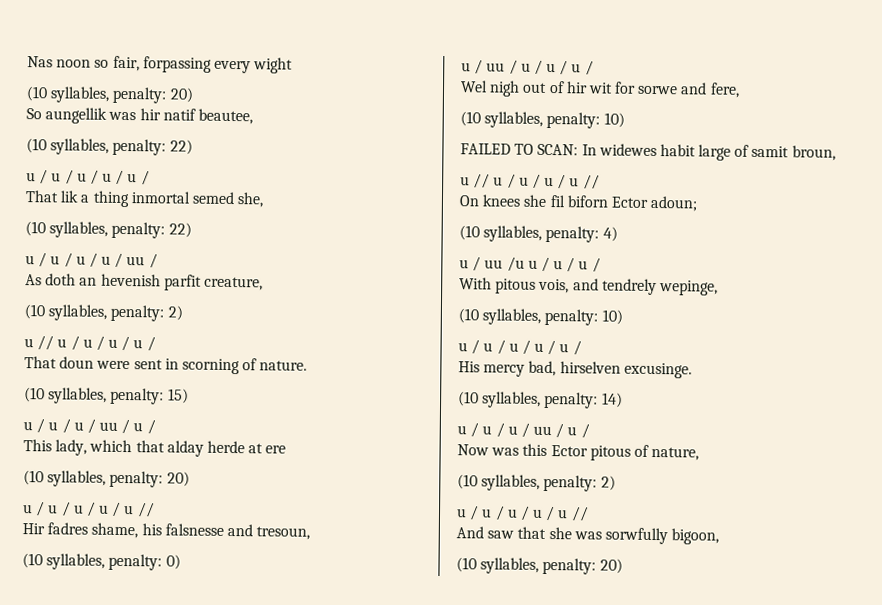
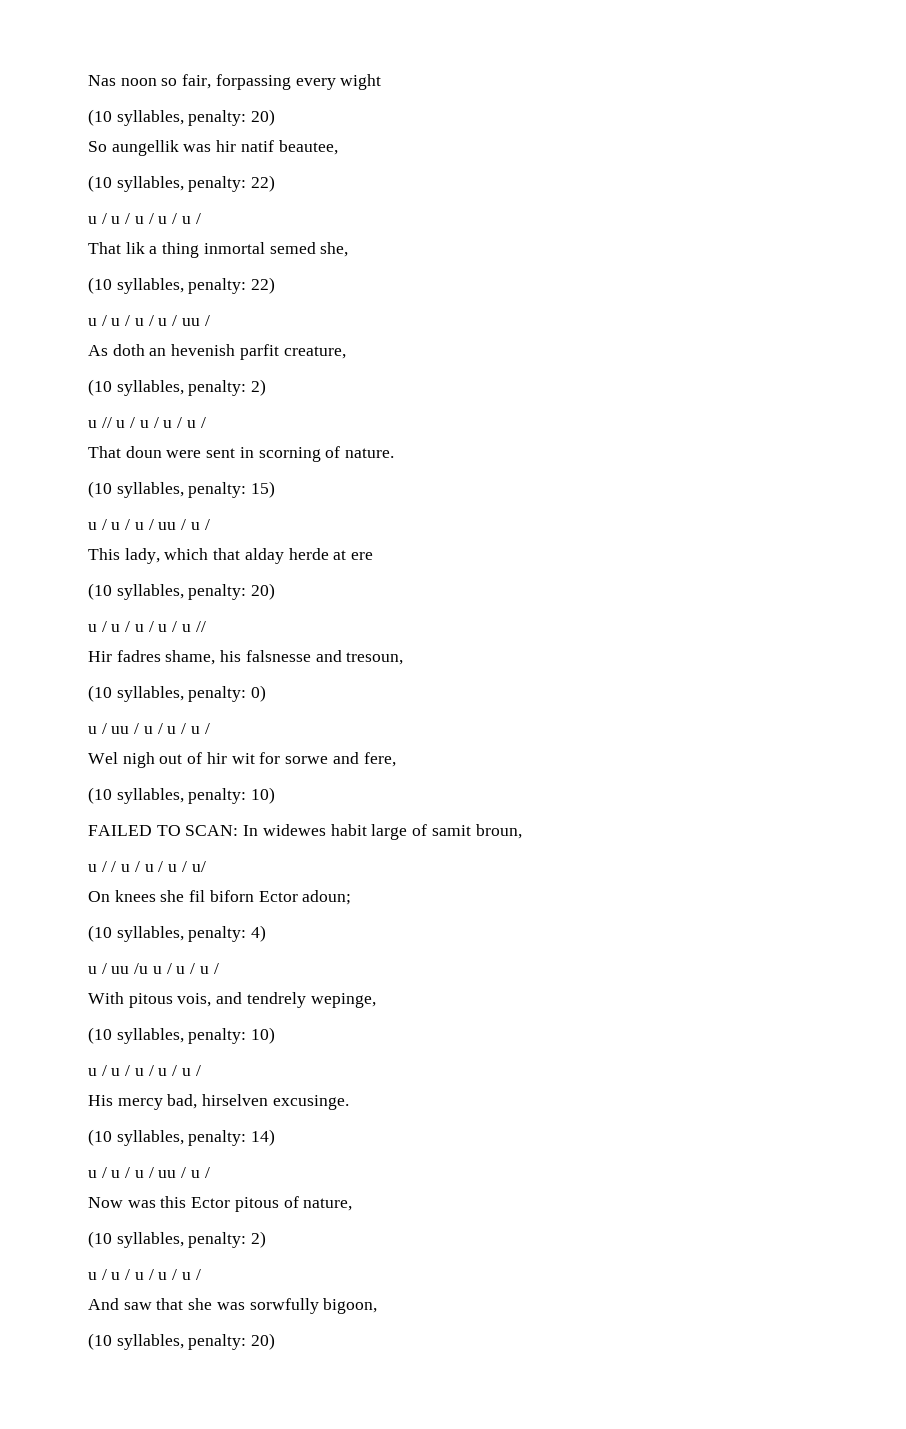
- u // u / u / u / u //
+ u / / u / u / u / u/
  Now was this Ector pitous of nature,
  (10 syllables, penalty: 2)
- u / u / u / u / u //
+ u / u / u / u / u /

